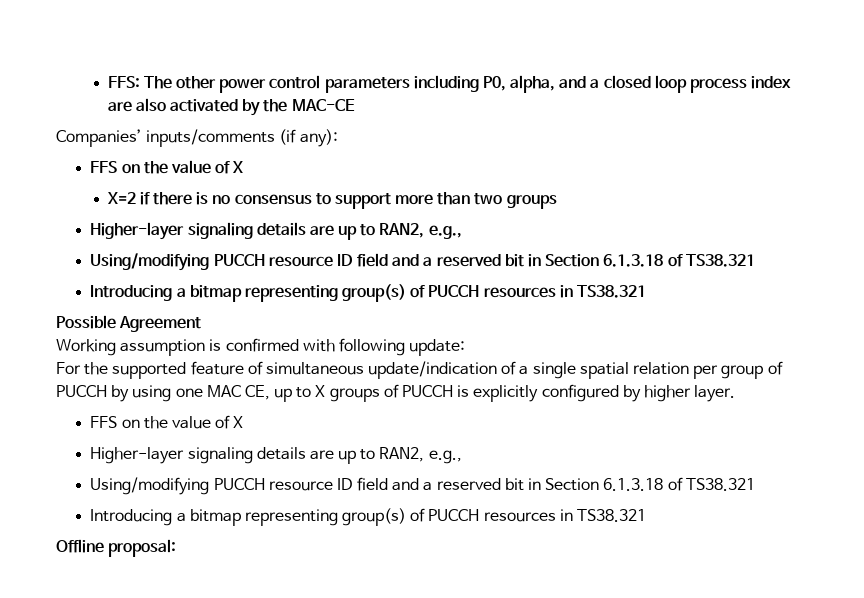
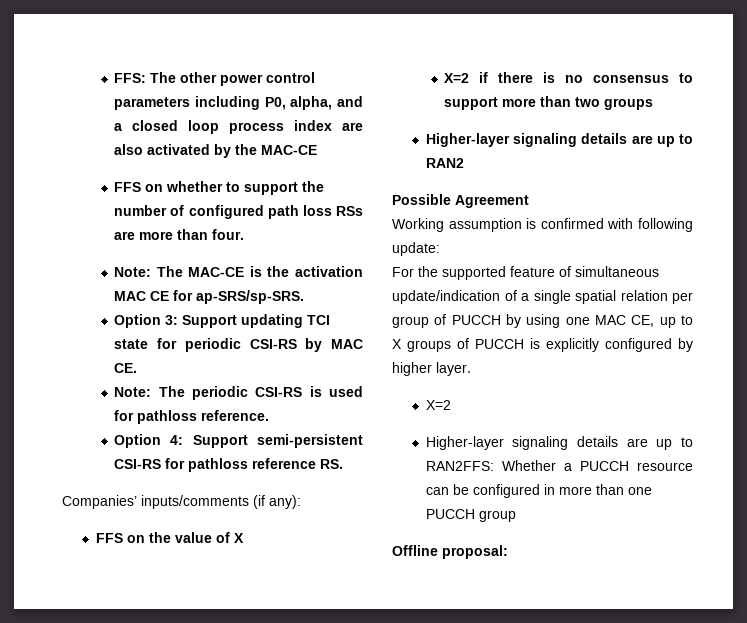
+ FFS on whether to support the number of configured path loss RSs are more than four.
+ Note: The MAC-CE is the activation MAC CE for ap-SRS/sp-SRS.
+ Option 3: Support updating TCI state for periodic CSI-RS by MAC CE.
+ Note: The periodic CSI-RS is used for pathloss reference.
+ Option 4: Support semi-persistent CSI-RS for pathloss reference RS.
  X=2 if there is no consensus to support more than two groups
- Higher-layer signaling details are up to RAN2, e.g.,
- Using/modifying PUCCH resource ID field and a reserved bit in Section 6.1.3.18 of TS38.321
- Introducing a bitmap representing group(s) of PUCCH resources in TS38.321
+ Higher-layer signaling details are up to RAN2
  For the supported feature of simultaneous update/indication of a single spatial relation per group of PUCCH by using one MAC CE, up to X groups of PUCCH is explicitly configured by higher layer.
- FFS on the value of X
- Higher-layer signaling details are up to RAN2, e.g.,
- Using/modifying PUCCH resource ID field and a reserved bit in Section 6.1.3.18 of TS38.321
- Introducing a bitmap representing group(s) of PUCCH resources in TS38.321
+ X=2
+ Higher-layer signaling details are up to RAN2FFS: Whether a PUCCH resource can be configured in more than one PUCCH group

